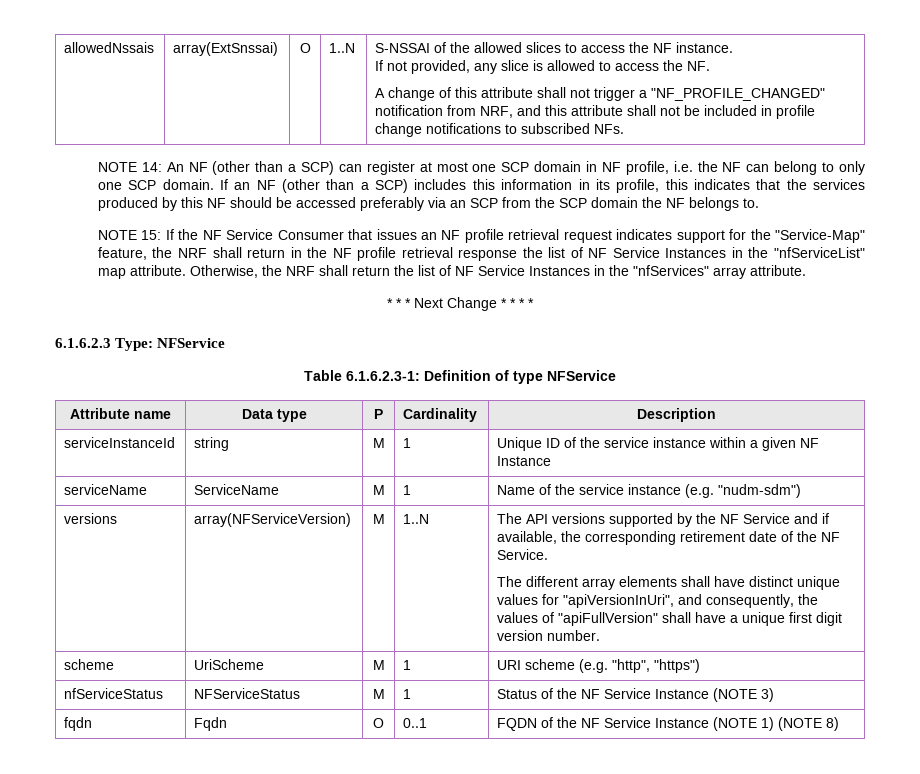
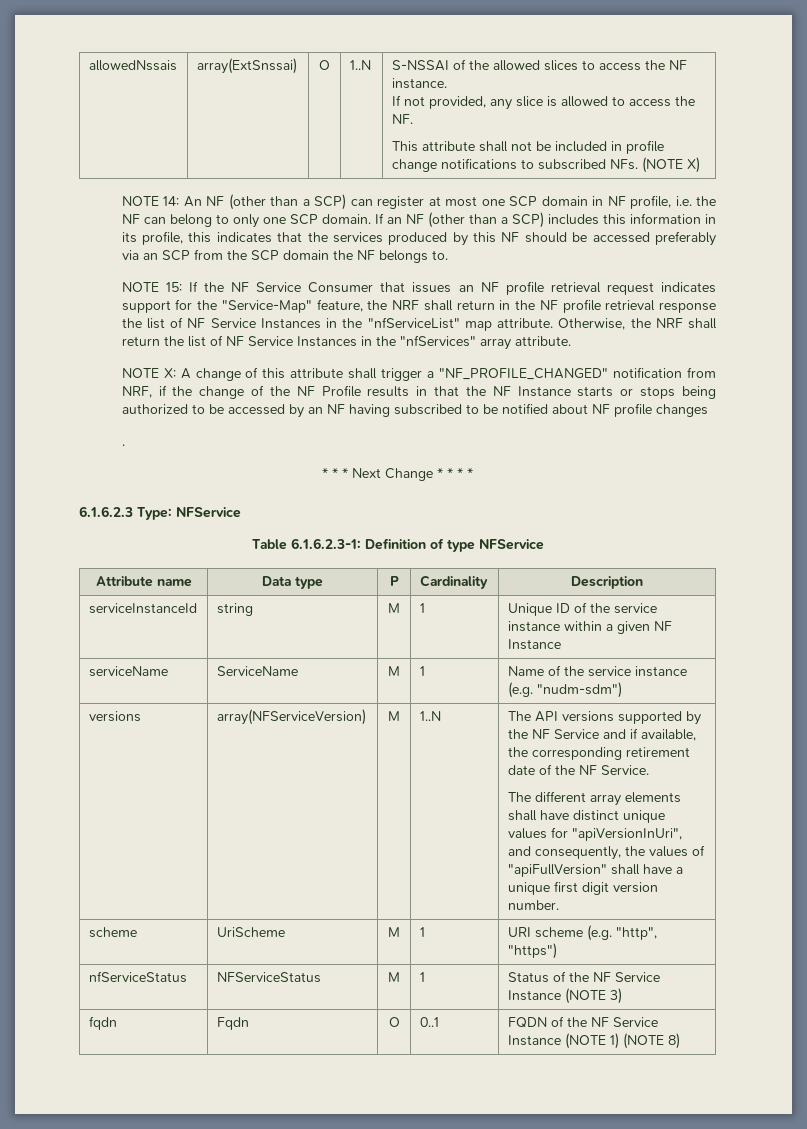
- A change of this attribute shall not trigger a "NF_PROFILE_CHANGED" notification from NRF, and this attribute shall not be included in profile change notifications to subscribed NFs.
+ This attribute shall not be included in profile change notifications to subscribed NFs. (NOTE X)
+ NOTE X: A change of this attribute shall trigger a "NF_PROFILE_CHANGED" notification from NRF, if the change of the NF Profile results in that the NF Instance starts or stops being authorized to be accessed by an NF having subscribed to be notified about NF profile changes
+ .

